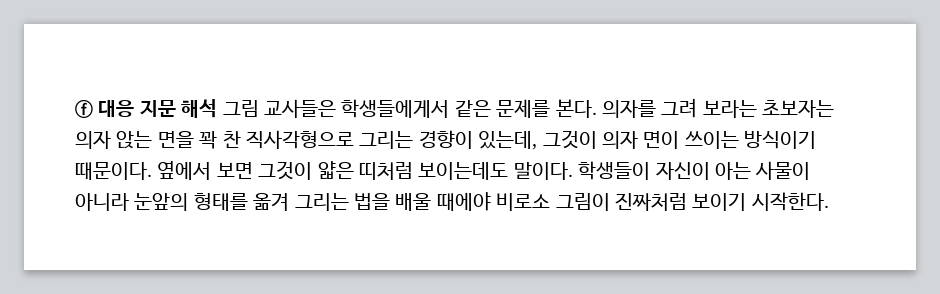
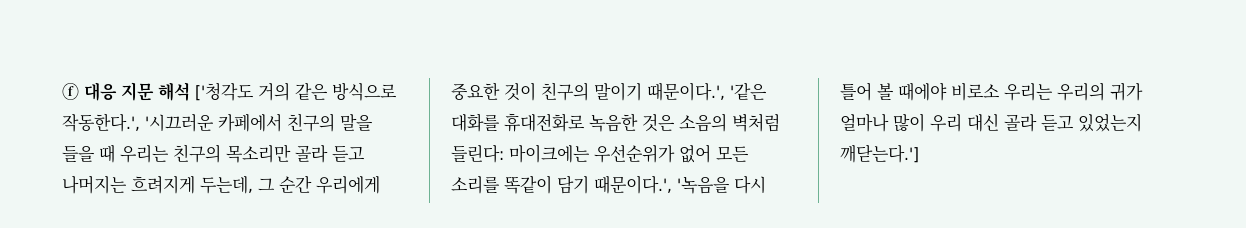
- ⓕ 대응 지문 해석 그림 교사들은 학생들에게서 같은 문제를 본다. 의자를 그려 보라는 초보자는 의자 앉는 면을 꽉 찬 직사각형으로 그리는 경향이 있는데, 그것이 의자 면이 쓰이는 방식이기 때문이다. 옆에서 보면 그것이 얇은 띠처럼 보이는데도 말이다. 학생들이 자신이 아는 사물이 아니라 눈앞의 형태를 옮겨 그리는 법을 배울 때에야 비로소 그림이 진짜처럼 보이기 시작한다.
+ ⓕ 대응 지문 해석 ['청각도 거의 같은 방식으로 작동한다.', '시끄러운 카페에서 친구의 말을 들을 때 우리는 친구의 목소리만 골라 듣고 나머지는 흐려지게 두는데, 그 순간 우리에게 중요한 것이 친구의 말이기 때문이다.', '같은 대화를 휴대전화로 녹음한 것은 소음의 벽처럼 들린다: 마이크에는 우선순위가 없어 모든 소리를 똑같이 담기 때문이다.', '녹음을 다시 틀어 볼 때에야 비로소 우리는 우리의 귀가 얼마나 많이 우리 대신 골라 듣고 있었는지 깨닫는다.']

